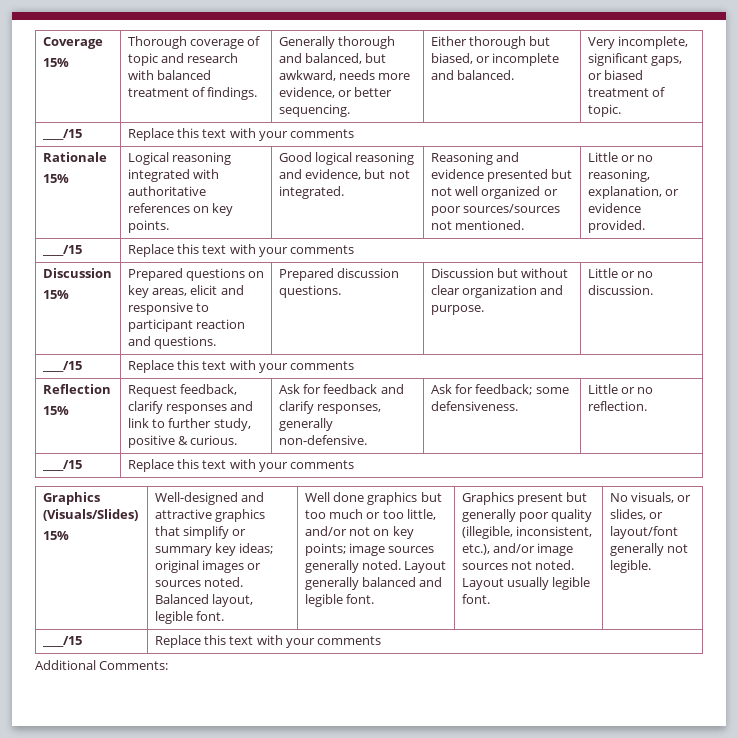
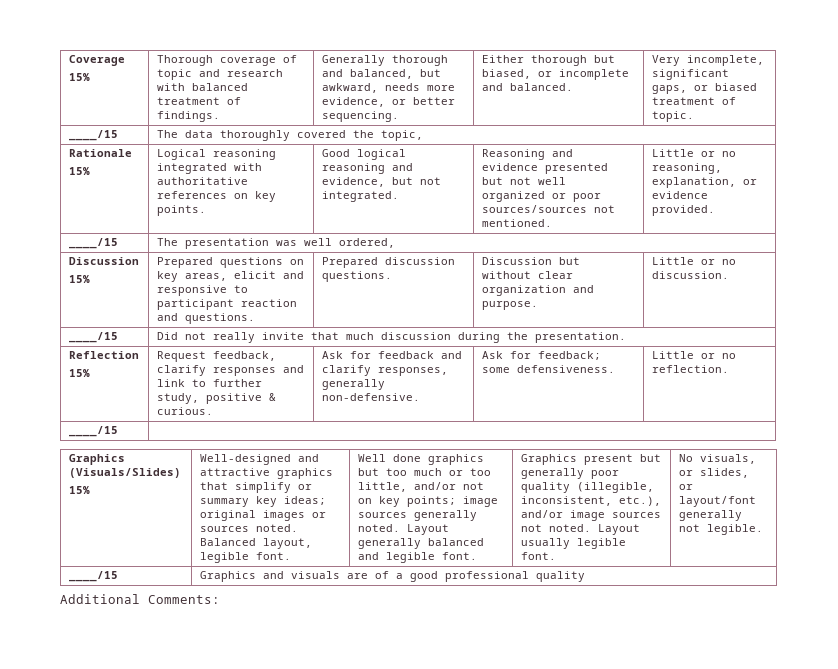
  Very incomplete, significant gaps, or biased treatment of topic.
- ____/15 | Replace this text with your comments
+ ____/15 | The data thoroughly covered the topic,
  Rationale
  15% | Logical reasoning integrated with authoritative references on key points. | Good logical reasoning and evidence, but not integrated. | Reasoning and evidence presented but not well organized or poor sources/sources not mentioned. | Little or no reasoning, explanation, or evidence provided.
- ____/15 | Replace this text with your comments
+ ____/15 | The presentation was well ordered,
  Discussion
  15% | Prepared questions on key areas, elicit and responsive to participant reaction and questions. | Prepared discussion questions. | Discussion but without clear organization and purpose. | Little or no discussion.
- ____/15 | Replace this text with your comments
+ ____/15 | Did not really invite that much discussion during the presentation.
  Reflection
  15% | Request feedback, clarify responses and link to further study, positive & curious. | Ask for feedback and clarify responses, generally non-defensive. | Ask for feedback; some defensiveness. | Little or no reflection.
- ____/15 | Replace this text with your comments
+ ____/15 |
  No visuals, or slides, or layout/font generally not legible.
- ____/15 | Replace this text with your comments
+ ____/15 | Graphics and visuals are of a good professional quality

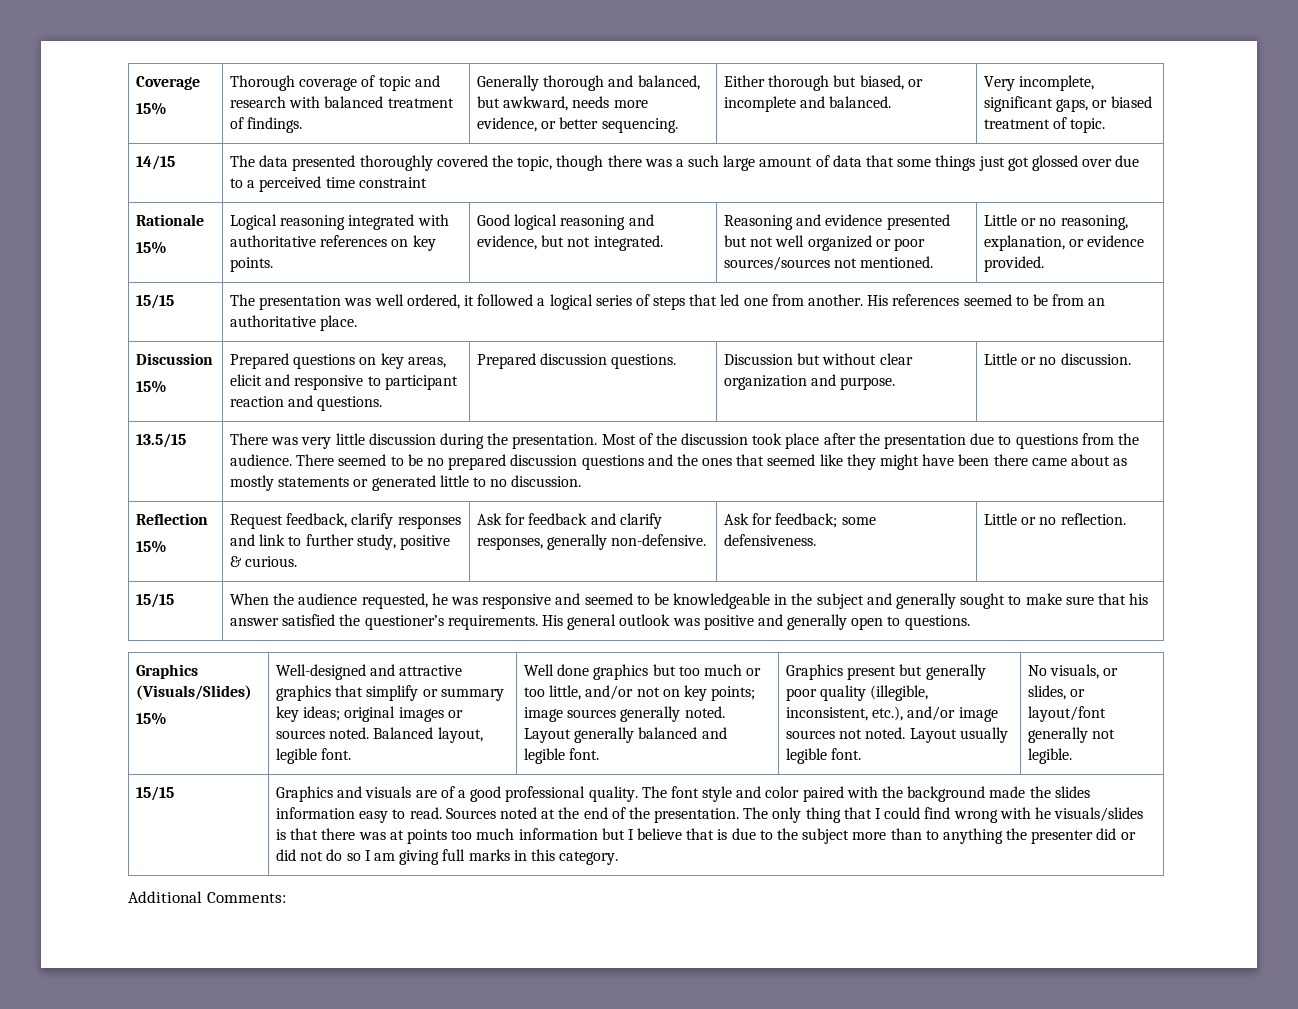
- ____/15 | The data thoroughly covered the topic,
+ 14/15 | The data presented thoroughly covered the topic, though there was a such large amount of data that some things just got glossed over due to a perceived time constraint
- ____/15 | The presentation was well ordered,
+ 15/15 | The presentation was well ordered, it followed a logical series of steps that led one from another. His references seemed to be from an authoritative place.
- ____/15 | Did not really invite that much discussion during the presentation.
+ 13.5/15 | There was very little discussion during the presentation. Most of the discussion took place after the presentation due to questions from the audience. There seemed to be no prepared discussion questions and the ones that seemed like they might have been there came about as mostly statements or generated little to no discussion.
  Reflection
  15% | Request feedback, clarify responses and link to further study, positive & curious. | Ask for feedback and clarify responses, generally non-defensive. | Ask for feedback; some defensiveness. | Little or no reflection.
- ____/15 |
+ 15/15 | When the audience requested, he was responsive and seemed to be knowledgeable in the subject and generally sought to make sure that his answer satisfied the questioner’s requirements. His general outlook was positive and generally open to questions.
  No visuals, or slides, or layout/font generally not legible.
- ____/15
+ 15/15
- Graphics and visuals are of a good professional quality
+ Graphics and visuals are of a good professional quality. The font style and color paired with the background made the slides information easy to read. Sources noted at the end of the presentation. The only thing that I could find wrong with he visuals/slides is that there was at points too much information but I believe that is due to the subject more than to anything the presenter did or did not do so I am giving full marks in this category.

